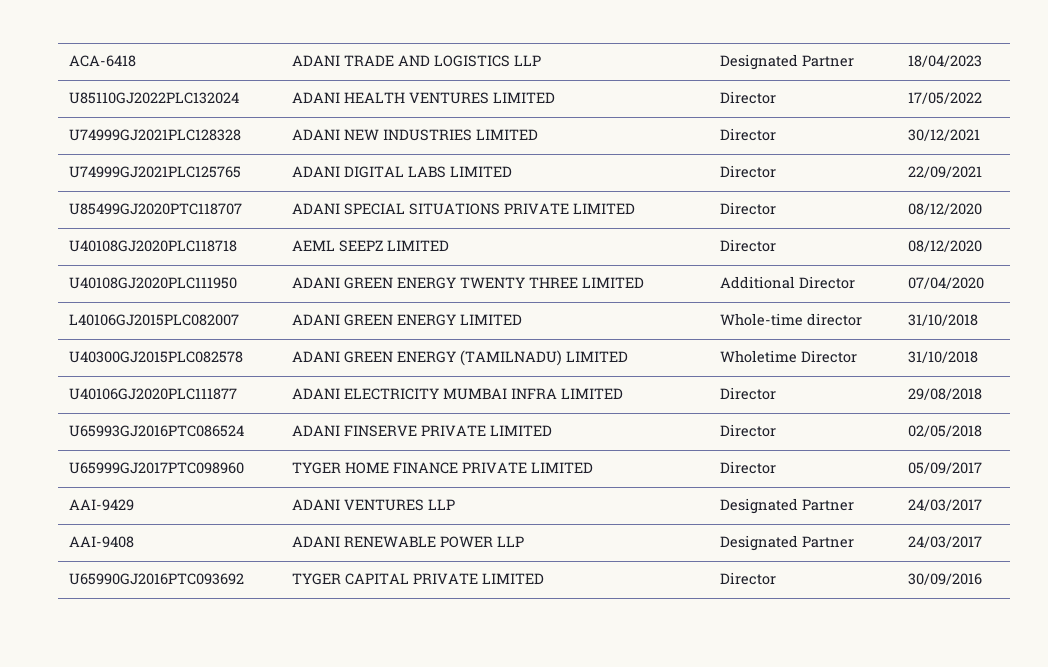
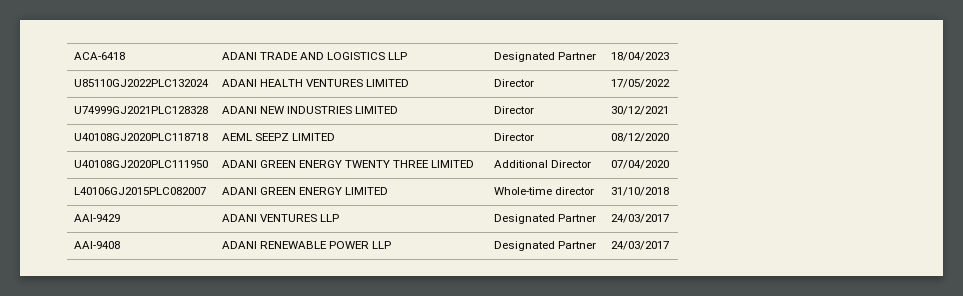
- U74999GJ2021PLC125765 | ADANI DIGITAL LABS LIMITED | Director | 22/09/2021
- U85499GJ2020PTC118707 | ADANI SPECIAL SITUATIONS PRIVATE LIMITED | Director | 08/12/2020
- U40300GJ2015PLC082578 | ADANI GREEN ENERGY (TAMILNADU) LIMITED | Wholetime Director | 31/10/2018
- U40106GJ2020PLC111877 | ADANI ELECTRICITY MUMBAI INFRA LIMITED | Director | 29/08/2018
- U65993GJ2016PTC086524 | ADANI FINSERVE PRIVATE LIMITED | Director | 02/05/2018
- U65999GJ2017PTC098960 | TYGER HOME FINANCE PRIVATE LIMITED | Director | 05/09/2017
- U65990GJ2016PTC093692 | TYGER CAPITAL PRIVATE LIMITED | Director | 30/09/2016

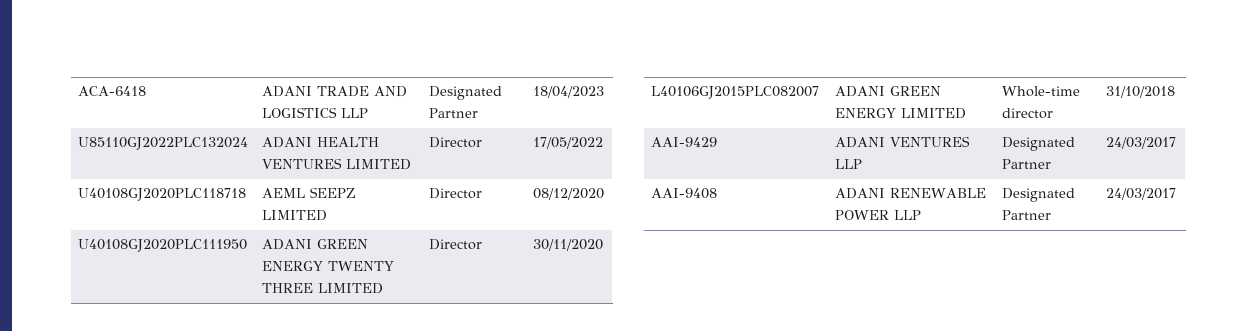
- U74999GJ2021PLC128328 | ADANI NEW INDUSTRIES LIMITED | Director | 30/12/2021
- U40108GJ2020PLC111950 | ADANI GREEN ENERGY TWENTY THREE LIMITED | Additional Director | 07/04/2020
+ U40108GJ2020PLC111950 | ADANI GREEN ENERGY TWENTY THREE LIMITED | Director | 30/11/2020

